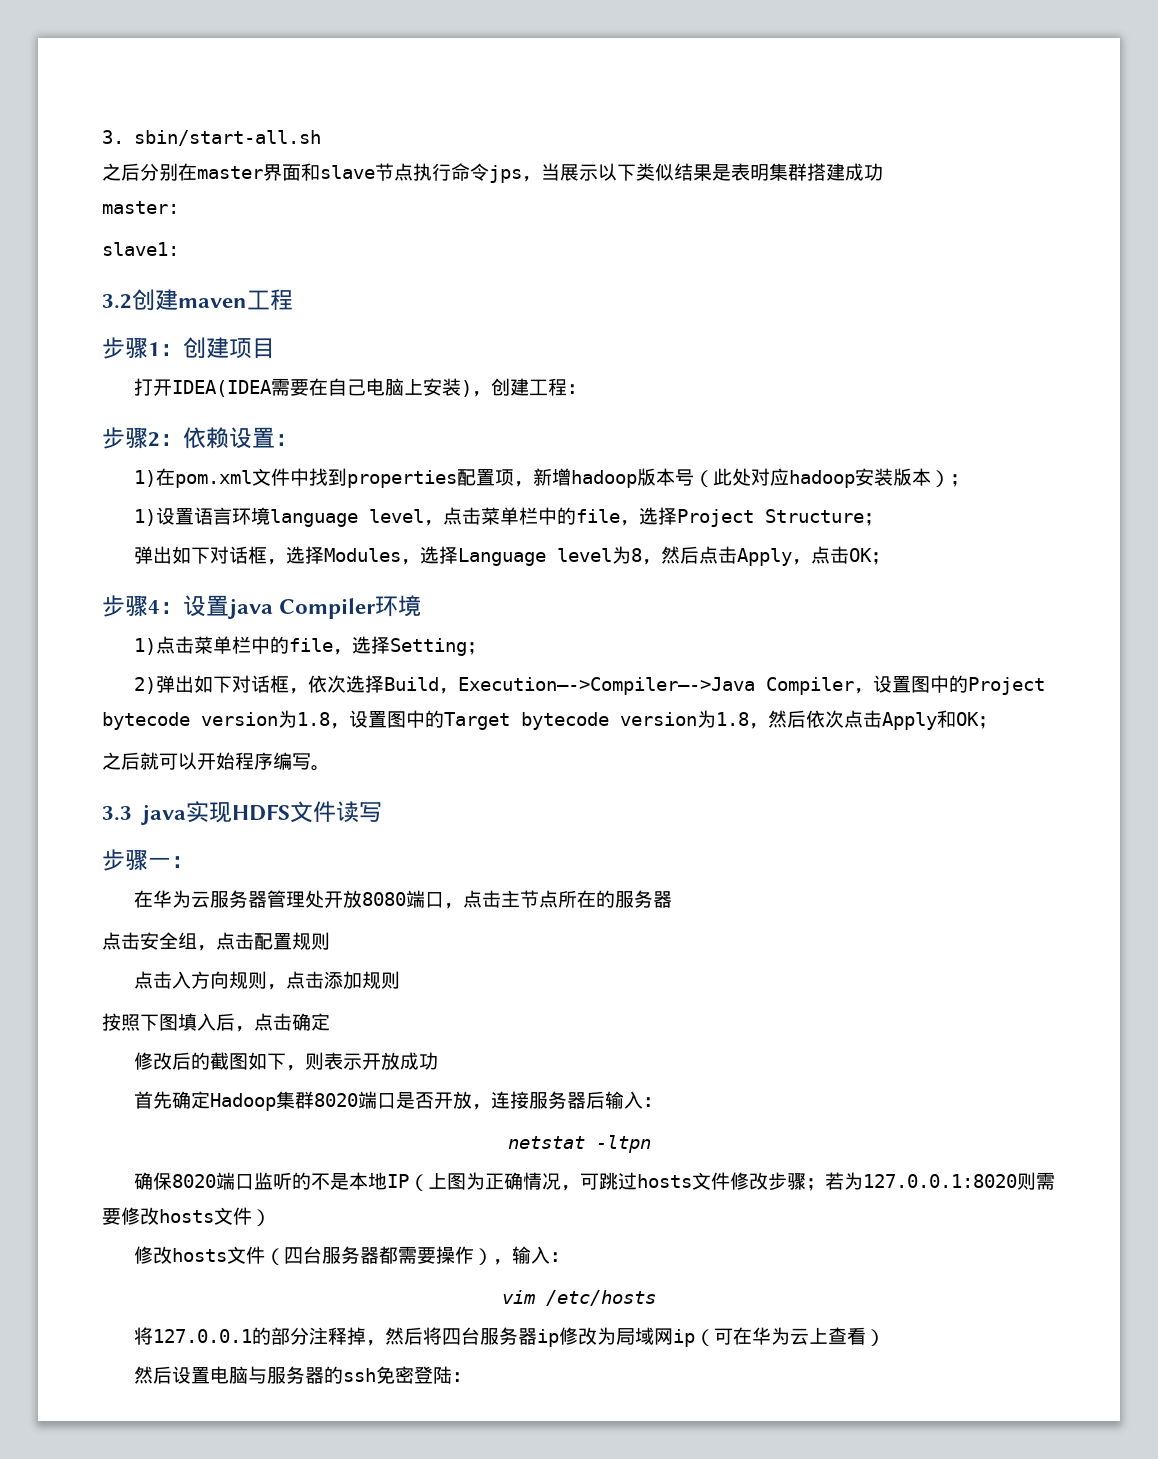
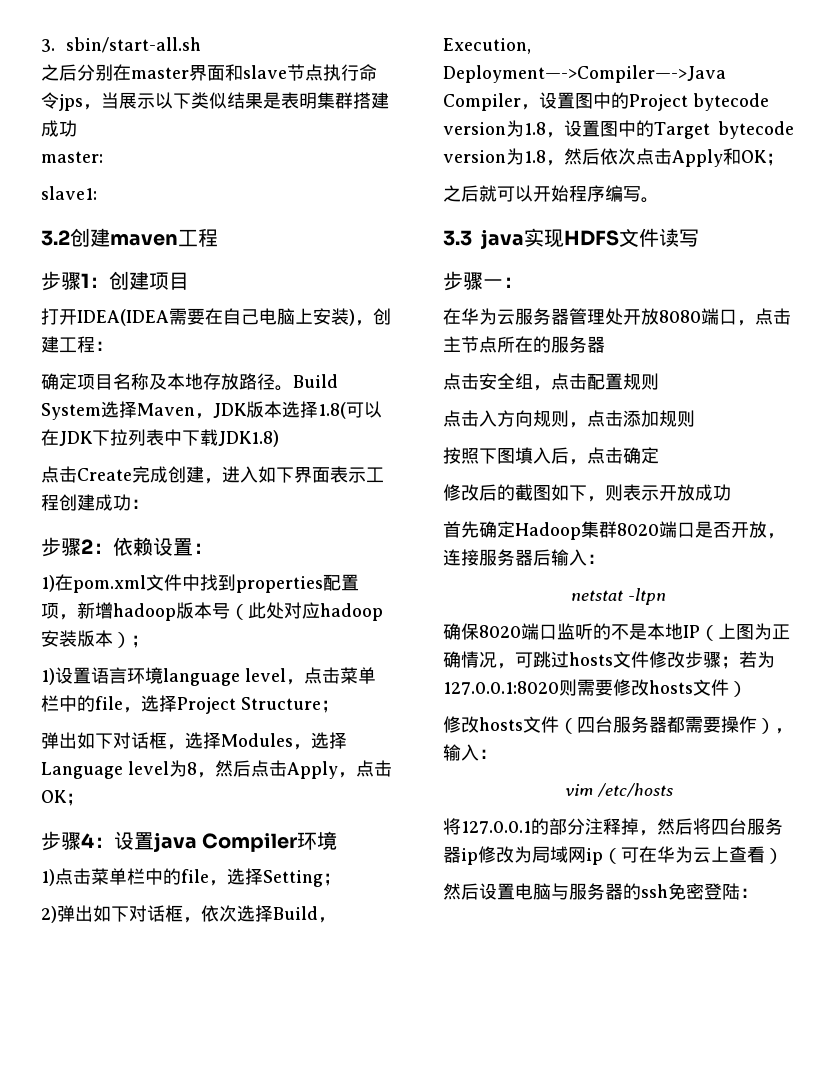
+ 确定项目名称及本地存放路径。Build System选择Maven，JDK版本选择1.8(可以在JDK下拉列表中下载JDK1.8)
+ 点击Create完成创建，进入如下界面表示工程创建成功：
- 2)弹出如下对话框，依次选择Build，Execution—->Compiler—->Java Compiler，设置图中的Project bytecode version为1.8，设置图中的Target bytecode version为1.8，然后依次点击Apply和OK；
+ 2)弹出如下对话框，依次选择Build，Execution, Deployment—->Compiler—->Java Compiler，设置图中的Project bytecode version为1.8，设置图中的Target bytecode version为1.8，然后依次点击Apply和OK；

